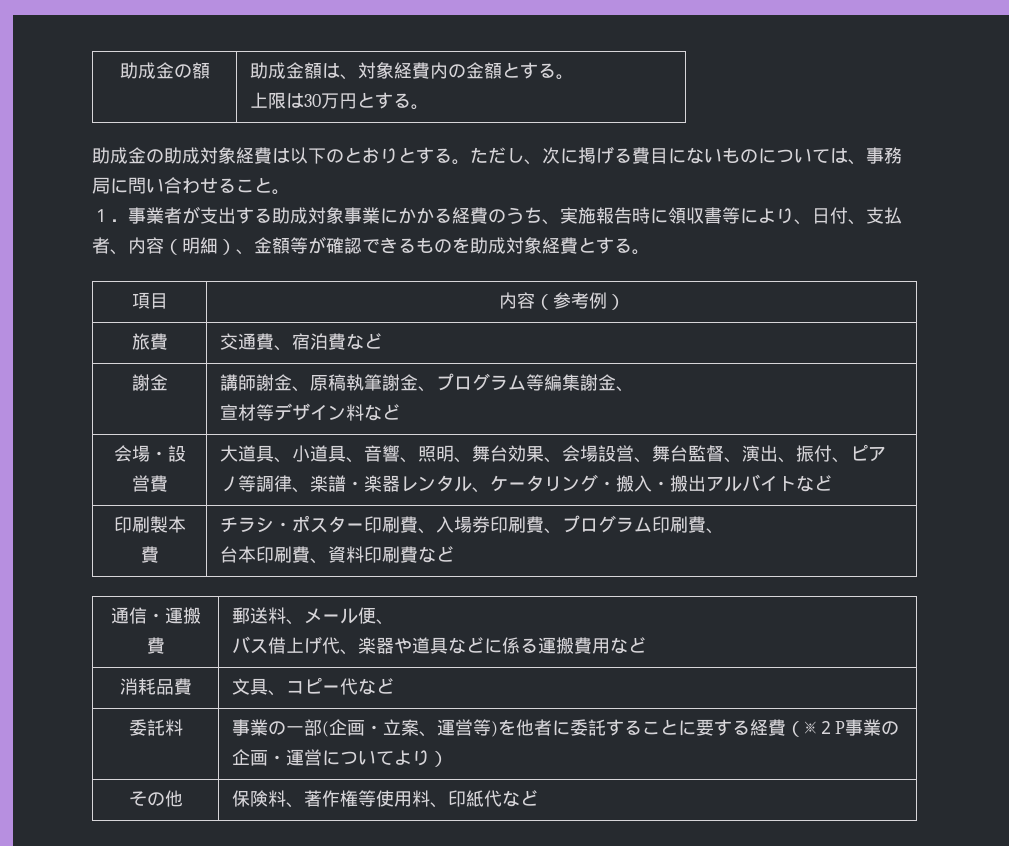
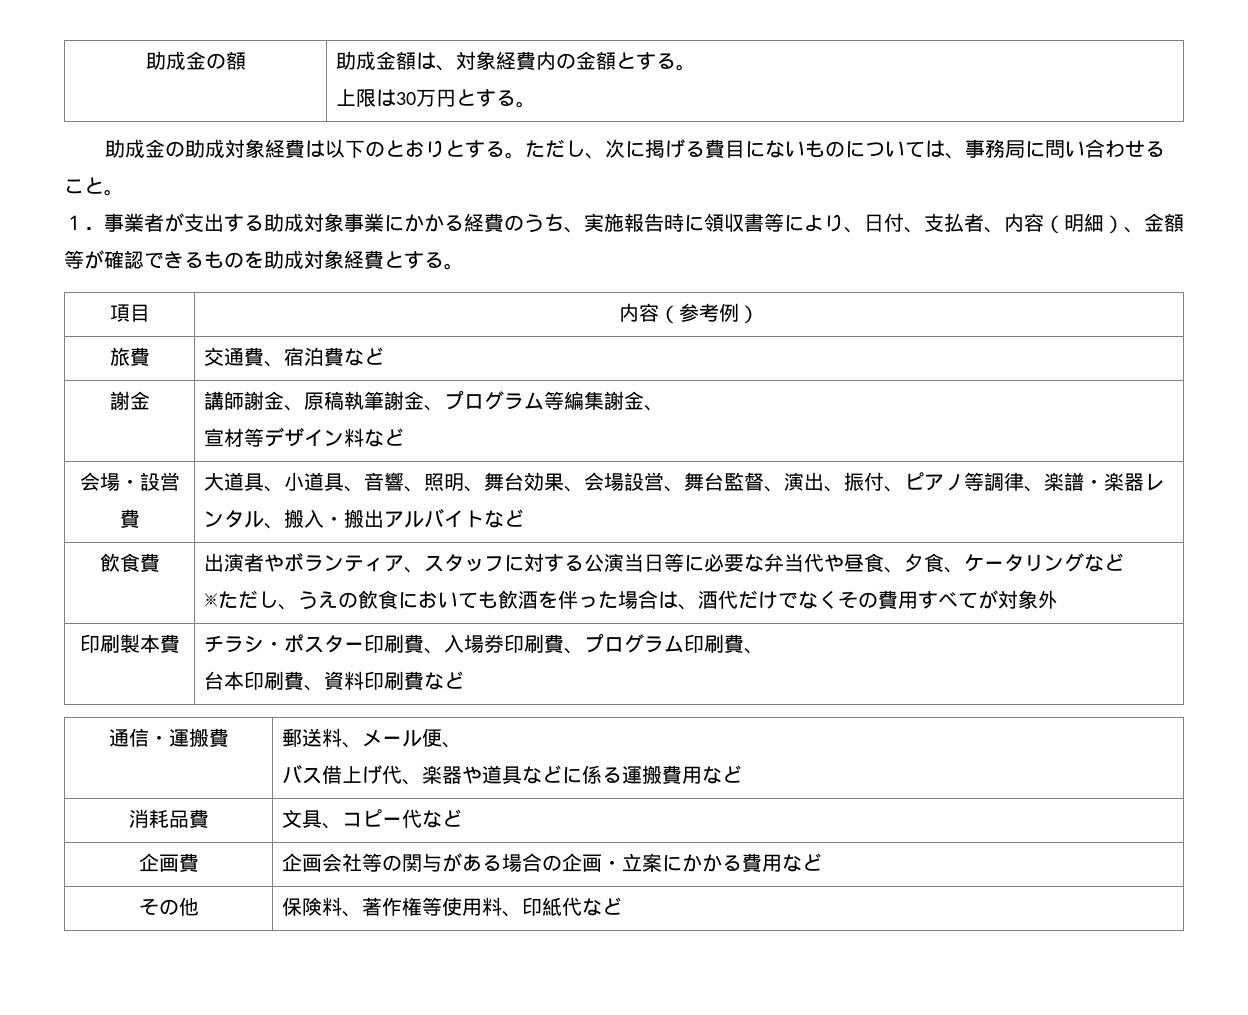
- 会場・設営費 | 大道具、小道具、音響、照明、舞台効果、会場設営、舞台監督、演出、振付、ピアノ等調律、楽譜・楽器レンタル、ケータリング・搬入・搬出アルバイトなど
+ 会場・設営費 | 大道具、小道具、音響、照明、舞台効果、会場設営、舞台監督、演出、振付、ピアノ等調律、楽譜・楽器レンタル、搬入・搬出アルバイトなど
+ 飲食費 | 出演者やボランティア、スタッフに対する公演当日等に必要な弁当代や昼食、夕食、ケータリングなど
+ ※ただし、うえの飲食においても飲酒を伴った場合は、酒代だけでなくその費用すべてが対象外
- 委託料 | 事業の一部(企画・立案、運営等)を他者に委託することに要する経費（※２P事業の企画・運営についてより）
+ 企画費 | 企画会社等の関与がある場合の企画・立案にかかる費用など

